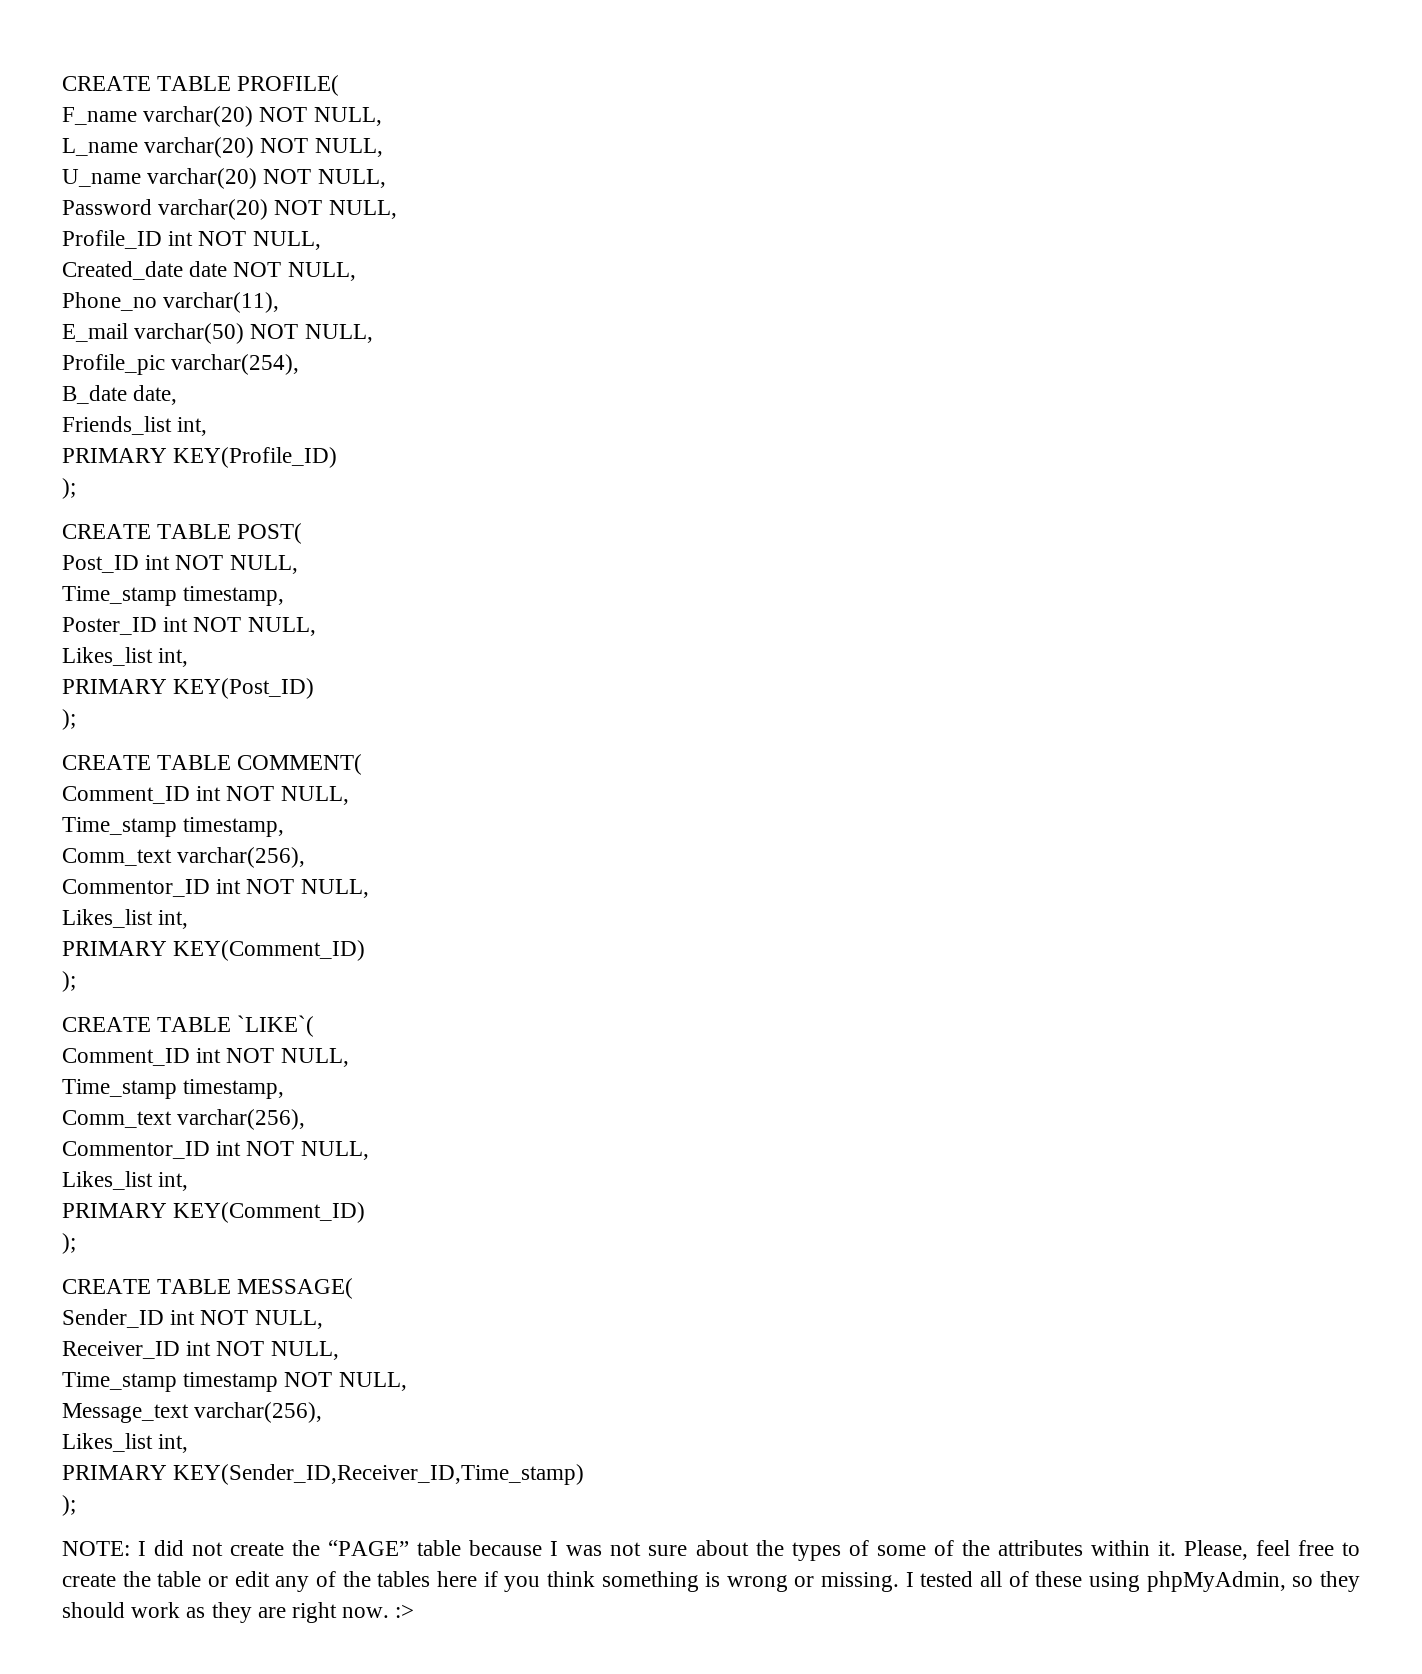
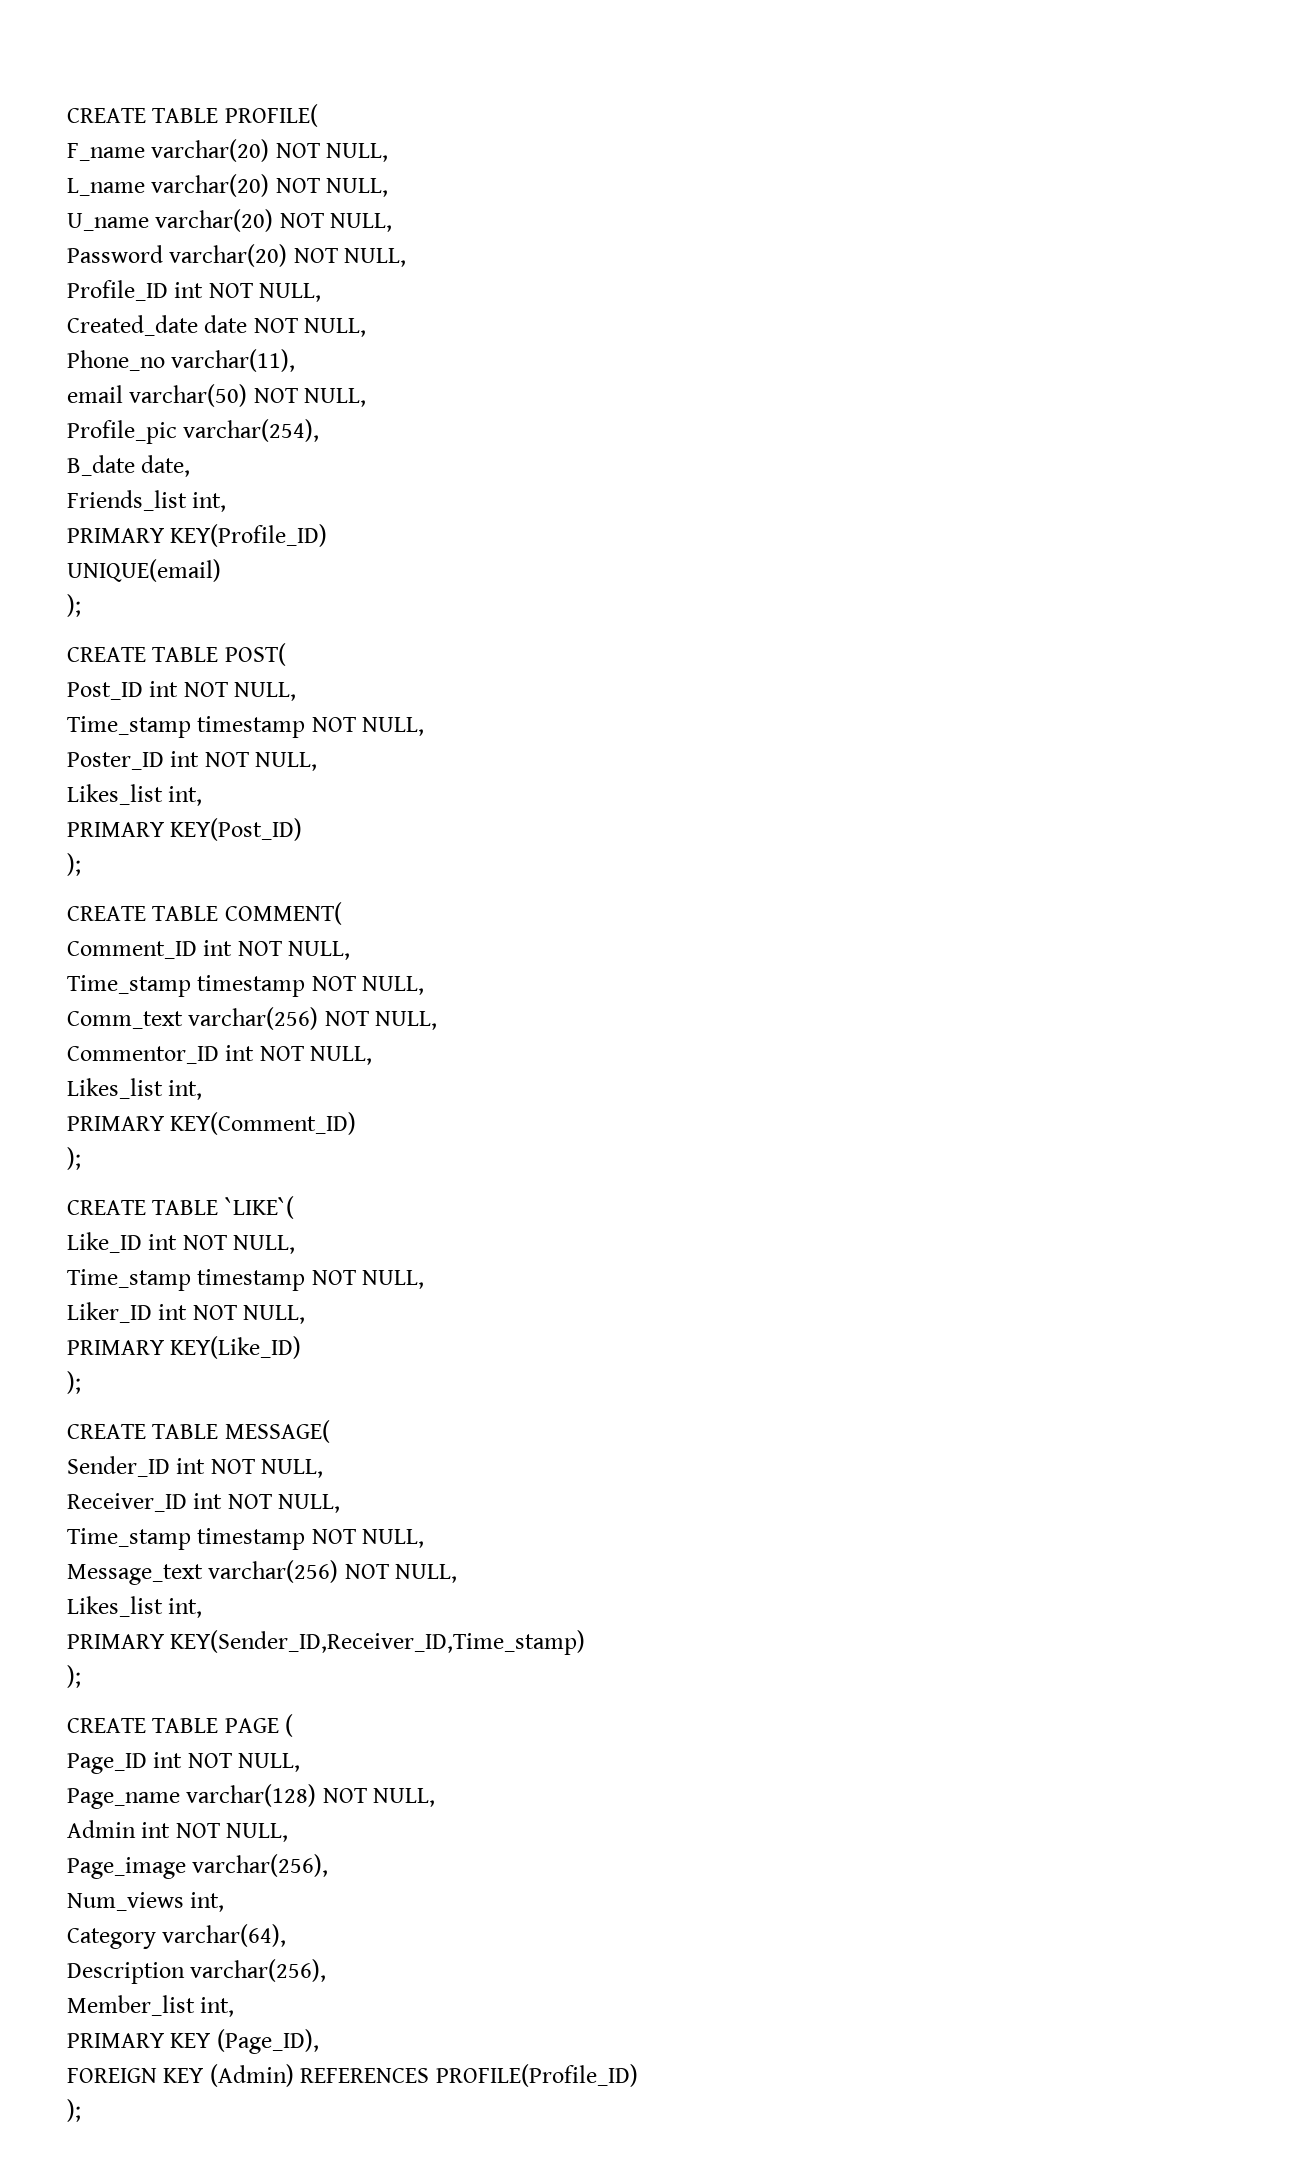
- E_mail varchar(50) NOT NULL,
+ email varchar(50) NOT NULL,
+ UNIQUE(email)
  Post_ID int NOT NULL,
- Time_stamp timestamp,
+ Time_stamp timestamp NOT NULL,
  CREATE TABLE COMMENT(
  Comment_ID int NOT NULL,
- Time_stamp timestamp,
- Comm_text varchar(256),
+ Time_stamp timestamp NOT NULL,
+ Comm_text varchar(256) NOT NULL,
  CREATE TABLE `LIKE`(
- Comment_ID int NOT NULL,
- Time_stamp timestamp,
- Comm_text varchar(256),
- Commentor_ID int NOT NULL,
- Likes_list int,
- PRIMARY KEY(Comment_ID)
+ Like_ID int NOT NULL,
+ Time_stamp timestamp NOT NULL,
+ Liker_ID int NOT NULL,
+ PRIMARY KEY(Like_ID)
- Message_text varchar(256),
+ Message_text varchar(256) NOT NULL,
- NOTE: I did not create the “PAGE” table because I was not sure about the types of some of the attributes within it. Please, feel free to create the table or edit any of the tables here if you think something is wrong or missing. I tested all of these using phpMyAdmin, so they should work as they are right now. :>
+ CREATE TABLE PAGE (
+ Page_ID int NOT NULL,
+ Page_name varchar(128) NOT NULL,
+ Admin int NOT NULL,
+ Page_image varchar(256),
+ Num_views int,
+ Category varchar(64),
+ Description varchar(256),
+ Member_list int,
+ PRIMARY KEY (Page_ID),
+ FOREIGN KEY (Admin) REFERENCES PROFILE(Profile_ID)
+ );

